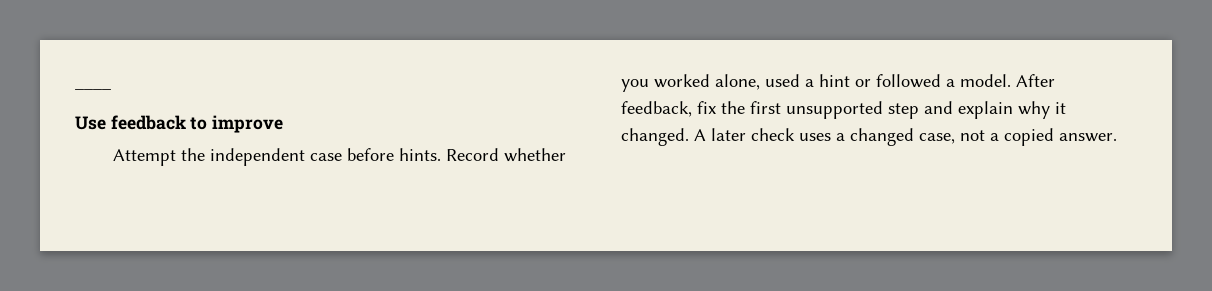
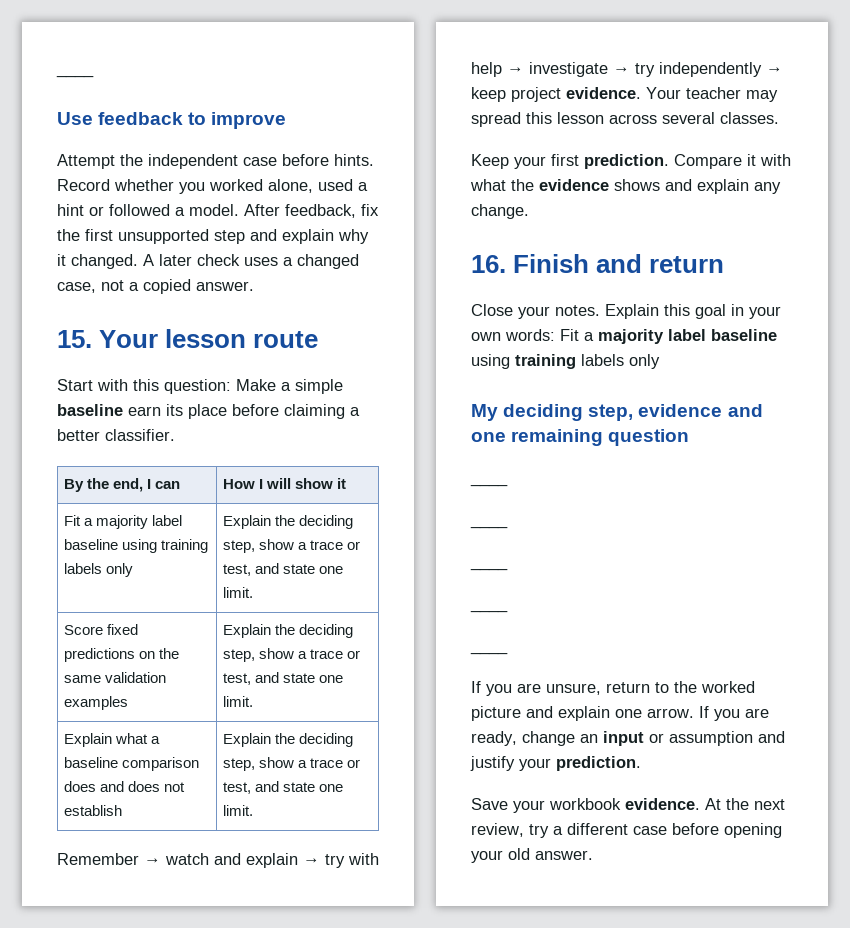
+ 15. Your lesson route
+ Start with this question: Make a simple baseline earn its place before claiming a better classifier.
+ By the end, I can | How I will show it
+ Fit a majority label baseline using training labels only | Explain the deciding step, show a trace or test, and state one limit.
+ Score fixed predictions on the same validation examples | Explain the deciding step, show a trace or test, and state one limit.
+ Explain what a baseline comparison does and does not establish | Explain the deciding step, show a trace or test, and state one limit.
+ Remember → watch and explain → try with help → investigate → try independently → keep project evidence. Your teacher may spread this lesson across several classes.
+ Keep your first prediction. Compare it with what the evidence shows and explain any change.
+ 16. Finish and return
+ Close your notes. Explain this goal in your own words: Fit a majority label baseline using training labels only
+ My deciding step, evidence and one remaining question
+ ____
+ ____
+ ____
+ ____
+ ____
+ If you are unsure, return to the worked picture and explain one arrow. If you are ready, change an input or assumption and justify your prediction.
+ Save your workbook evidence. At the next review, try a different case before opening your old answer.

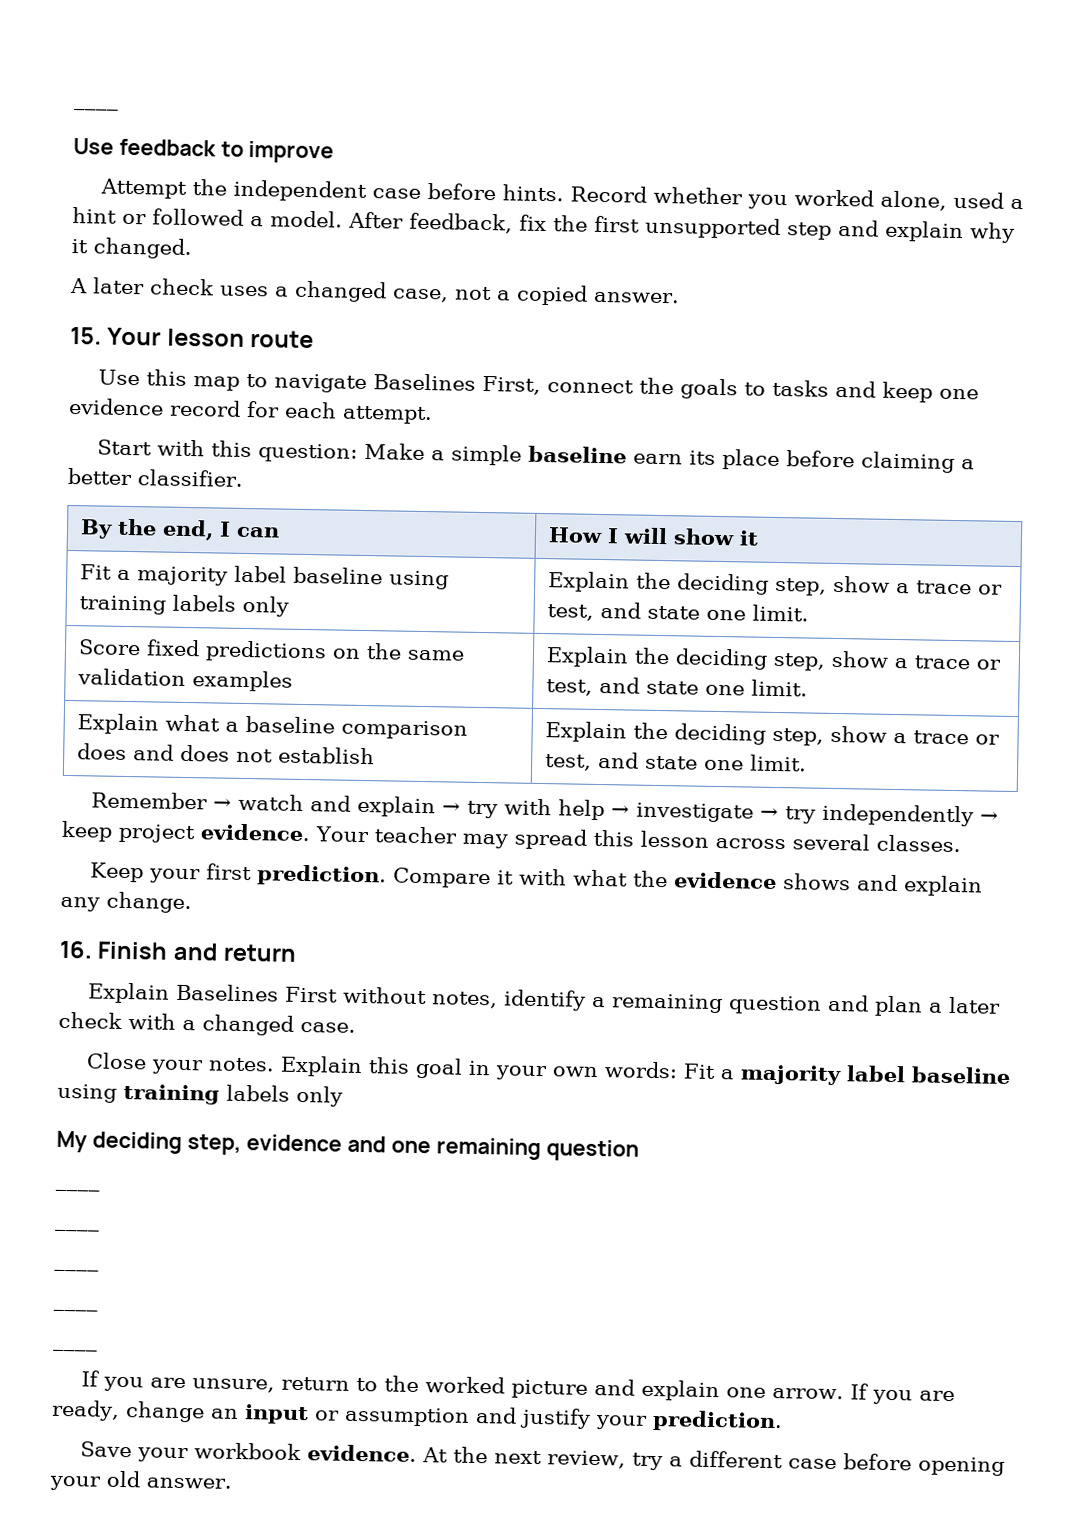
- After feedback, fix the first unsupported step and explain why it changed. A later check uses a changed case, not a copied answer.
+ After feedback, fix the first unsupported step and explain why it changed.
+ A later check uses a changed case, not a copied answer.
+ Use this map to navigate Baselines First, connect the goals to tasks and keep one evidence record for each attempt.
+ Explain Baselines First without notes, identify a remaining question and plan a later check with a changed case.

